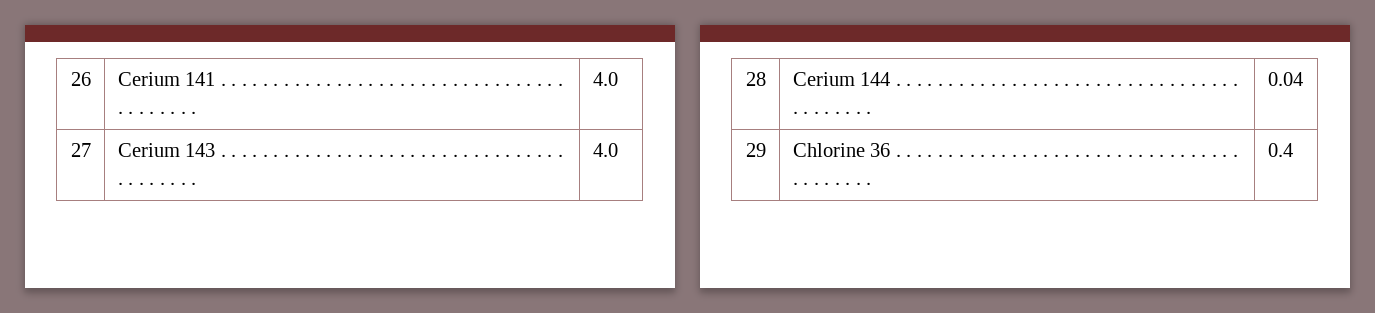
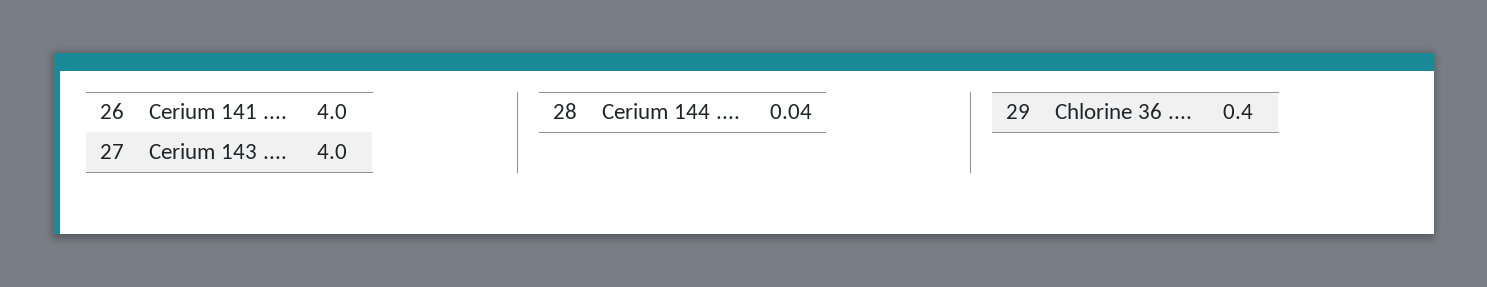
- Cerium 141 . . . . . . . . . . . . . . . . . . . . . . . . . . . . . . . . . . . . . . . . . | 4.0
- 27 | Cerium 143 . . . . . . . . . . . . . . . . . . . . . . . . . . . . . . . . . . . . . . . . . | 4.0
- 28 | Cerium 144 . . . . . . . . . . . . . . . . . . . . . . . . . . . . . . . . . . . . . . . . . | 0.04
- 29 | Chlorine 36 . . . . . . . . . . . . . . . . . . . . . . . . . . . . . . . . . . . . . . . . . | 0.4
+ Cerium 141 .... | 4.0
+ 27 | Cerium 143 .... | 4.0
+ 28 | Cerium 144 .... | 0.04
+ 29 | Chlorine 36 .... | 0.4

